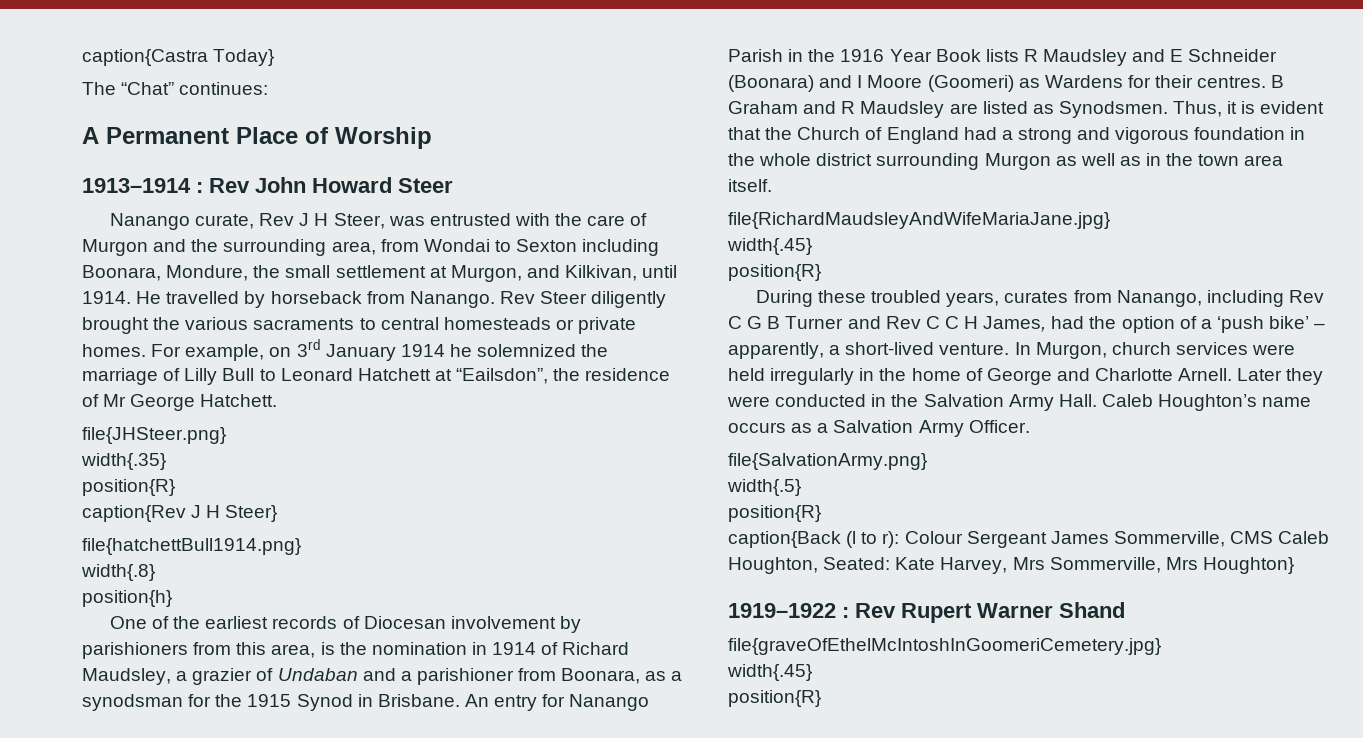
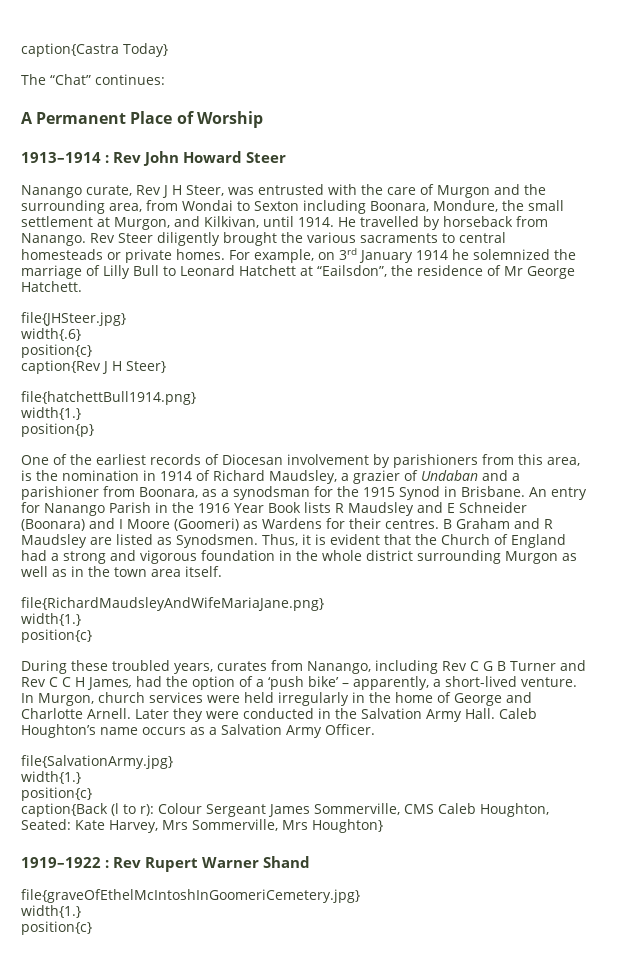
- file{JHSteer.png}
- width{.35}
- position{R}
+ file{JHSteer.jpg}
+ width{.6}
+ position{c}
  file{hatchettBull1914.png}
- width{.8}
- position{h}
+ width{1.}
+ position{p}
- file{RichardMaudsleyAndWifeMariaJane.jpg}
- width{.45}
- position{R}
+ file{RichardMaudsleyAndWifeMariaJane.png}
+ width{1.}
+ position{c}
- file{SalvationArmy.png}
- width{.5}
- position{R}
+ file{SalvationArmy.jpg}
+ width{1.}
+ position{c}
  file{graveOfEthelMcIntoshInGoomeriCemetery.jpg}
- width{.45}
- position{R}
+ width{1.}
+ position{c}

